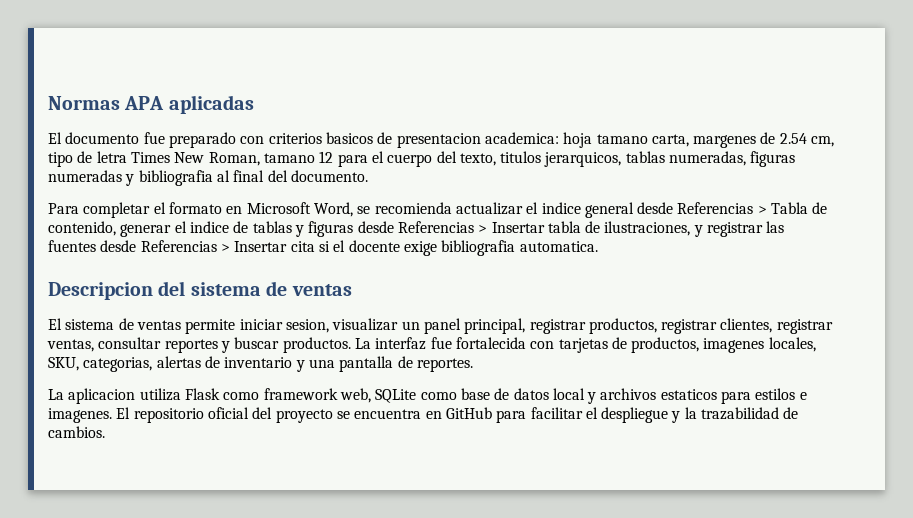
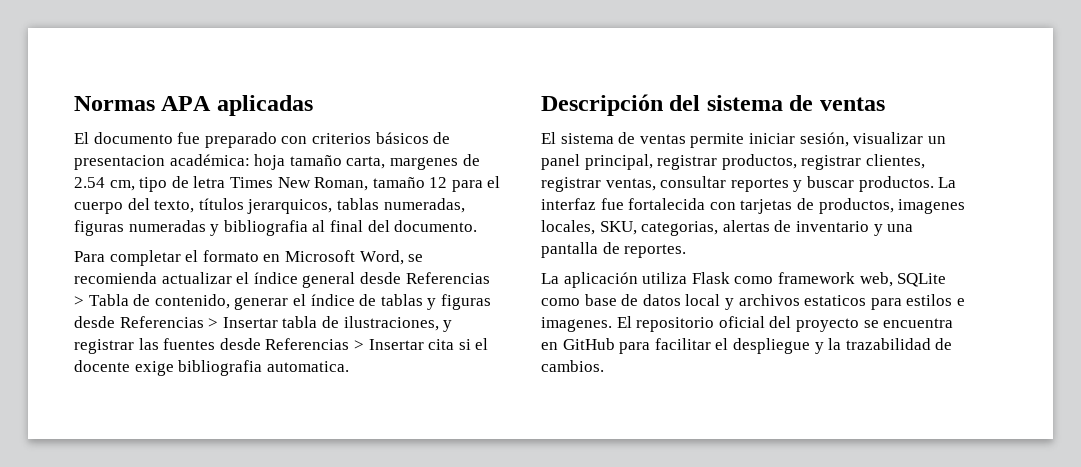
- El documento fue preparado con criterios basicos de presentacion academica: hoja tamano carta, margenes de 2.54 cm, tipo de letra Times New Roman, tamano 12 para el cuerpo del texto, titulos jerarquicos, tablas numeradas, figuras numeradas y bibliografia al final del documento.
+ El documento fue preparado con criterios básicos de presentacion académica: hoja tamaño carta, margenes de 2.54 cm, tipo de letra Times New Roman, tamaño 12 para el cuerpo del texto, títulos jerarquicos, tablas numeradas, figuras numeradas y bibliografia al final del documento.
- Para completar el formato en Microsoft Word, se recomienda actualizar el indice general desde Referencias > Tabla de contenido, generar el indice de tablas y figuras desde Referencias > Insertar tabla de ilustraciones, y registrar las fuentes desde Referencias > Insertar cita si el docente exige bibliografia automatica.
+ Para completar el formato en Microsoft Word, se recomienda actualizar el índice general desde Referencias > Tabla de contenido, generar el índice de tablas y figuras desde Referencias > Insertar tabla de ilustraciones, y registrar las fuentes desde Referencias > Insertar cita si el docente exige bibliografia automatica.
- Descripcion del sistema de ventas
+ Descripción del sistema de ventas
- El sistema de ventas permite iniciar sesion, visualizar un panel principal, registrar productos, registrar clientes, registrar ventas, consultar reportes y buscar productos.
+ El sistema de ventas permite iniciar sesión, visualizar un panel principal, registrar productos, registrar clientes, registrar ventas, consultar reportes y buscar productos.
- La aplicacion utiliza Flask como framework web, SQLite como base de datos local y archivos estaticos para estilos e imagenes.
+ La aplicación utiliza Flask como framework web, SQLite como base de datos local y archivos estaticos para estilos e imagenes.

